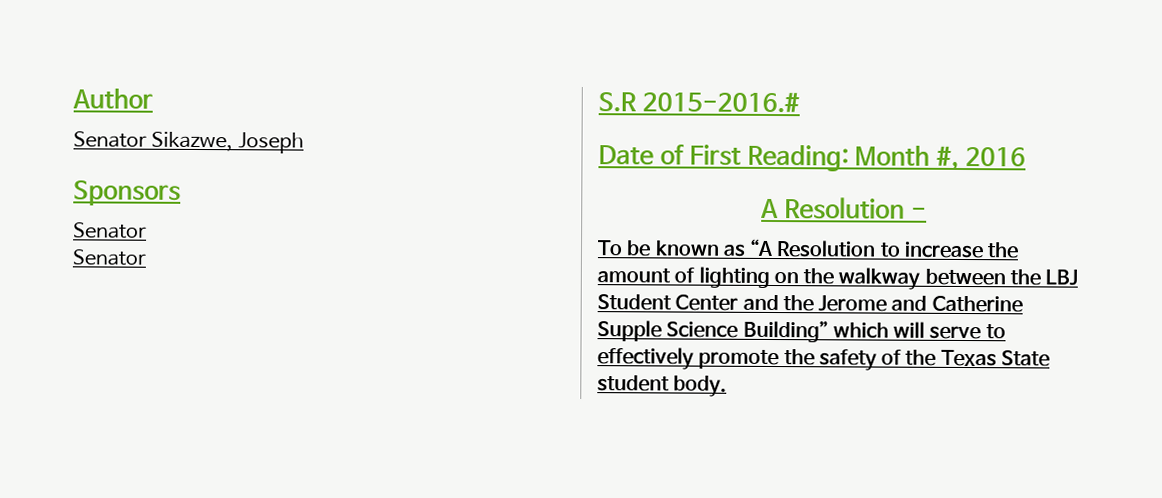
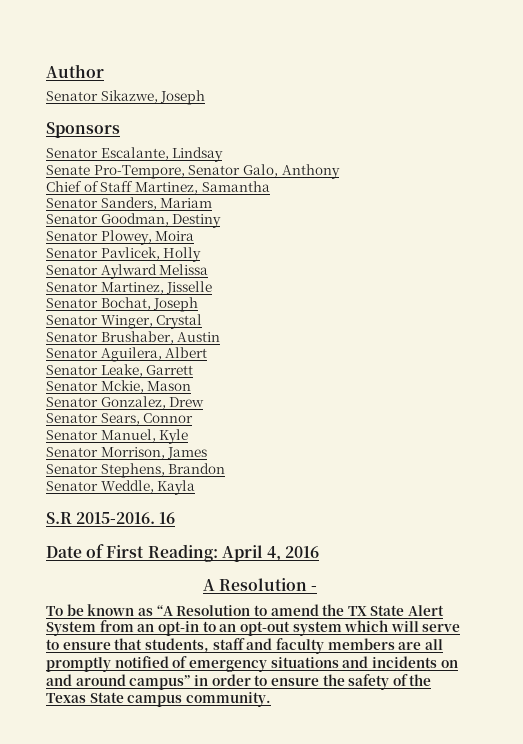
  Sponsors
- Senator
- Senator
+ Senator Escalante, Lindsay
+ Senate Pro-Tempore, Senator Galo, Anthony
+ Chief of Staff Martinez, Samantha
+ Senator Sanders, Mariam
+ Senator Goodman, Destiny
+ Senator Plowey, Moira
+ Senator Pavlicek, Holly
+ Senator Aylward Melissa
+ Senator Martinez, Jisselle
+ Senator Bochat, Joseph
+ Senator Winger, Crystal
+ Senator Brushaber, Austin
+ Senator Aguilera, Albert
+ Senator Leake, Garrett
+ Senator Mckie, Mason
+ Senator Gonzalez, Drew
+ Senator Sears, Connor
+ Senator Manuel, Kyle
+ Senator Morrison, James
+ Senator Stephens, Brandon
+ Senator Weddle, Kayla
- S.R 2015-2016.#
+ S.R 2015-2016. 16
- Date of First Reading: Month #, 2016
+ Date of First Reading: April 4, 2016
- To be known as “A Resolution to increase the amount of lighting on the walkway between the LBJ Student Center and the Jerome and Catherine Supple Science Building” which will serve to effectively promote the safety of the Texas State student body.
+ To be known as “A Resolution to amend the TX State Alert System from an opt-in to an opt-out system which will serve to ensure that students, staff and faculty members are all promptly notified of emergency situations and incidents on and around campus” in order to ensure the safety of the Texas State campus community.

